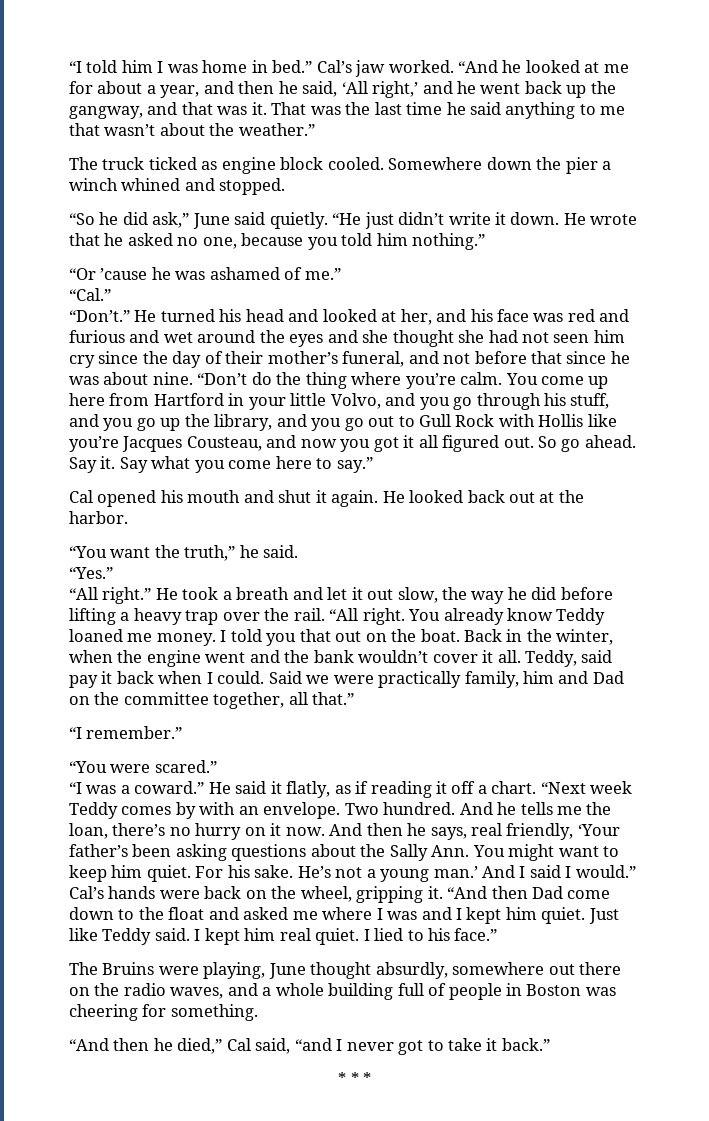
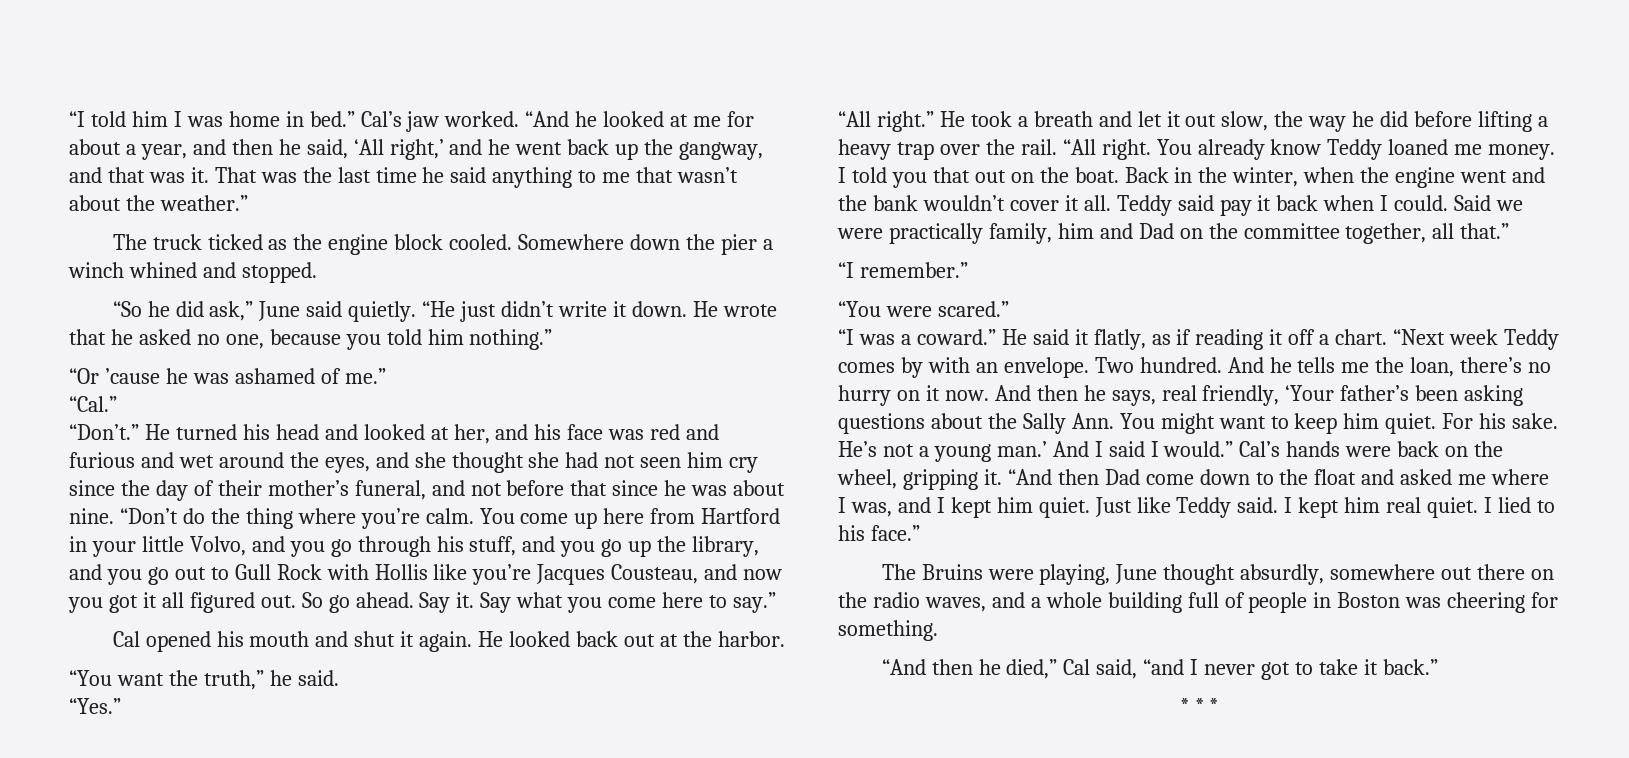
- The truck ticked as engine block cooled.
+ The truck ticked as the engine block cooled.
- He turned his head and looked at her, and his face was red and furious and wet around the eyes and she thought she had not seen him cry since the day of their mother’s funeral, and not before that since he was about nine.
+ He turned his head and looked at her, and his face was red and furious and wet around the eyes, and she thought she had not seen him cry since the day of their mother’s funeral, and not before that since he was about nine.
- Teddy, said pay it back when I could.
+ Teddy said pay it back when I could.
- “And then Dad come down to the float and asked me where I was and I kept him quiet.
+ “And then Dad come down to the float and asked me where I was, and I kept him quiet.

